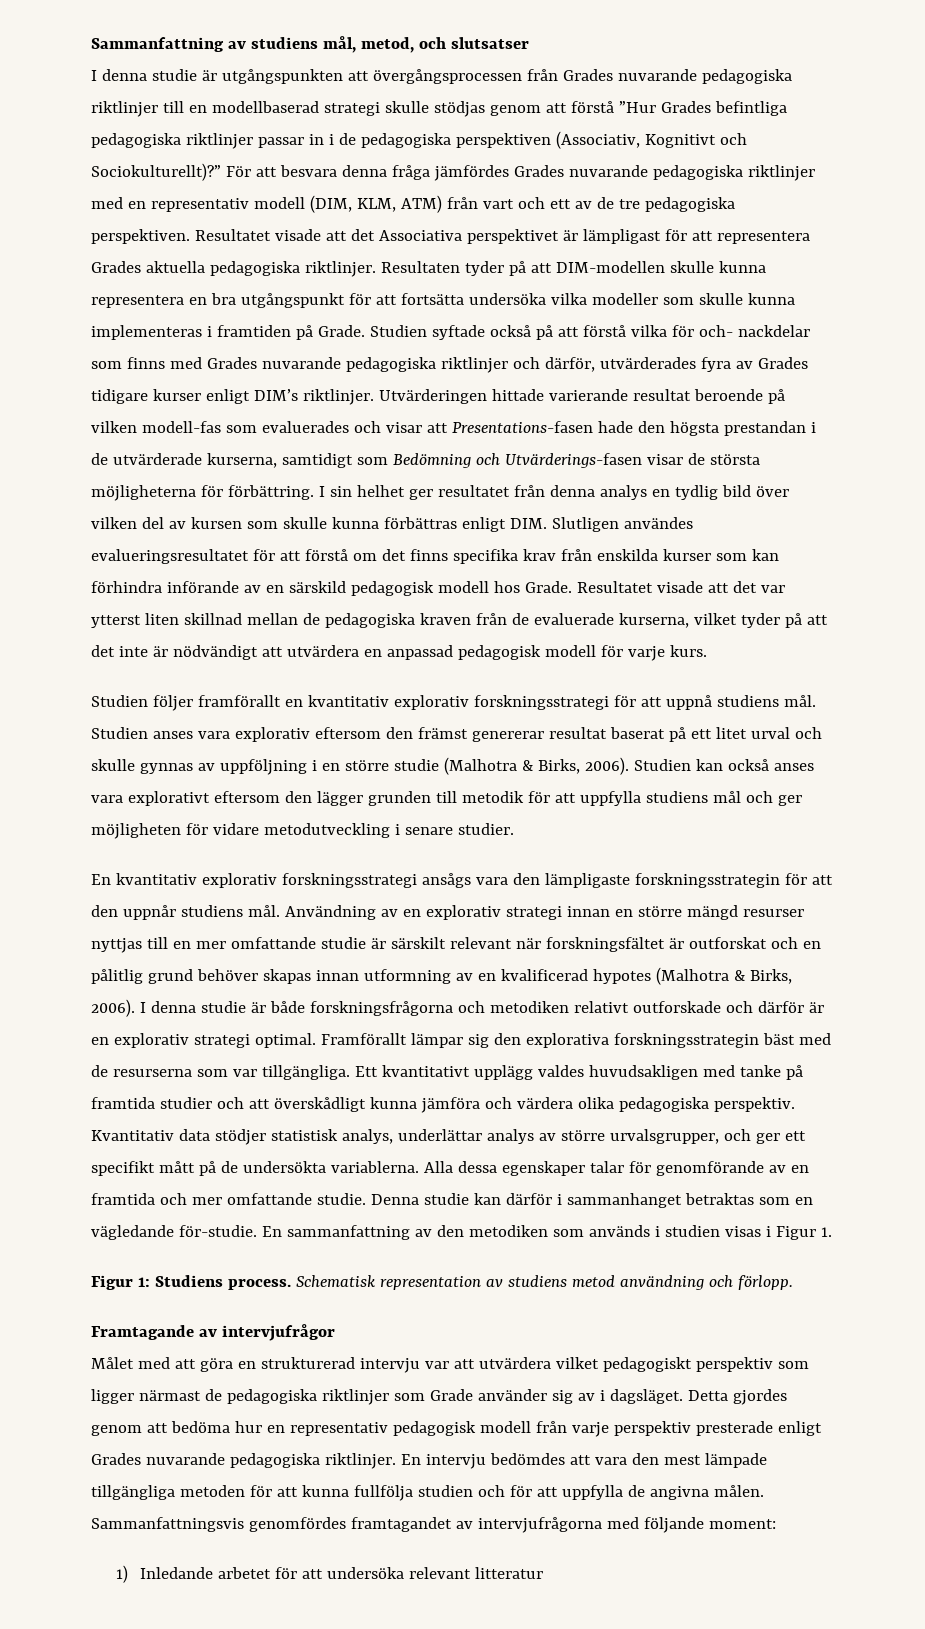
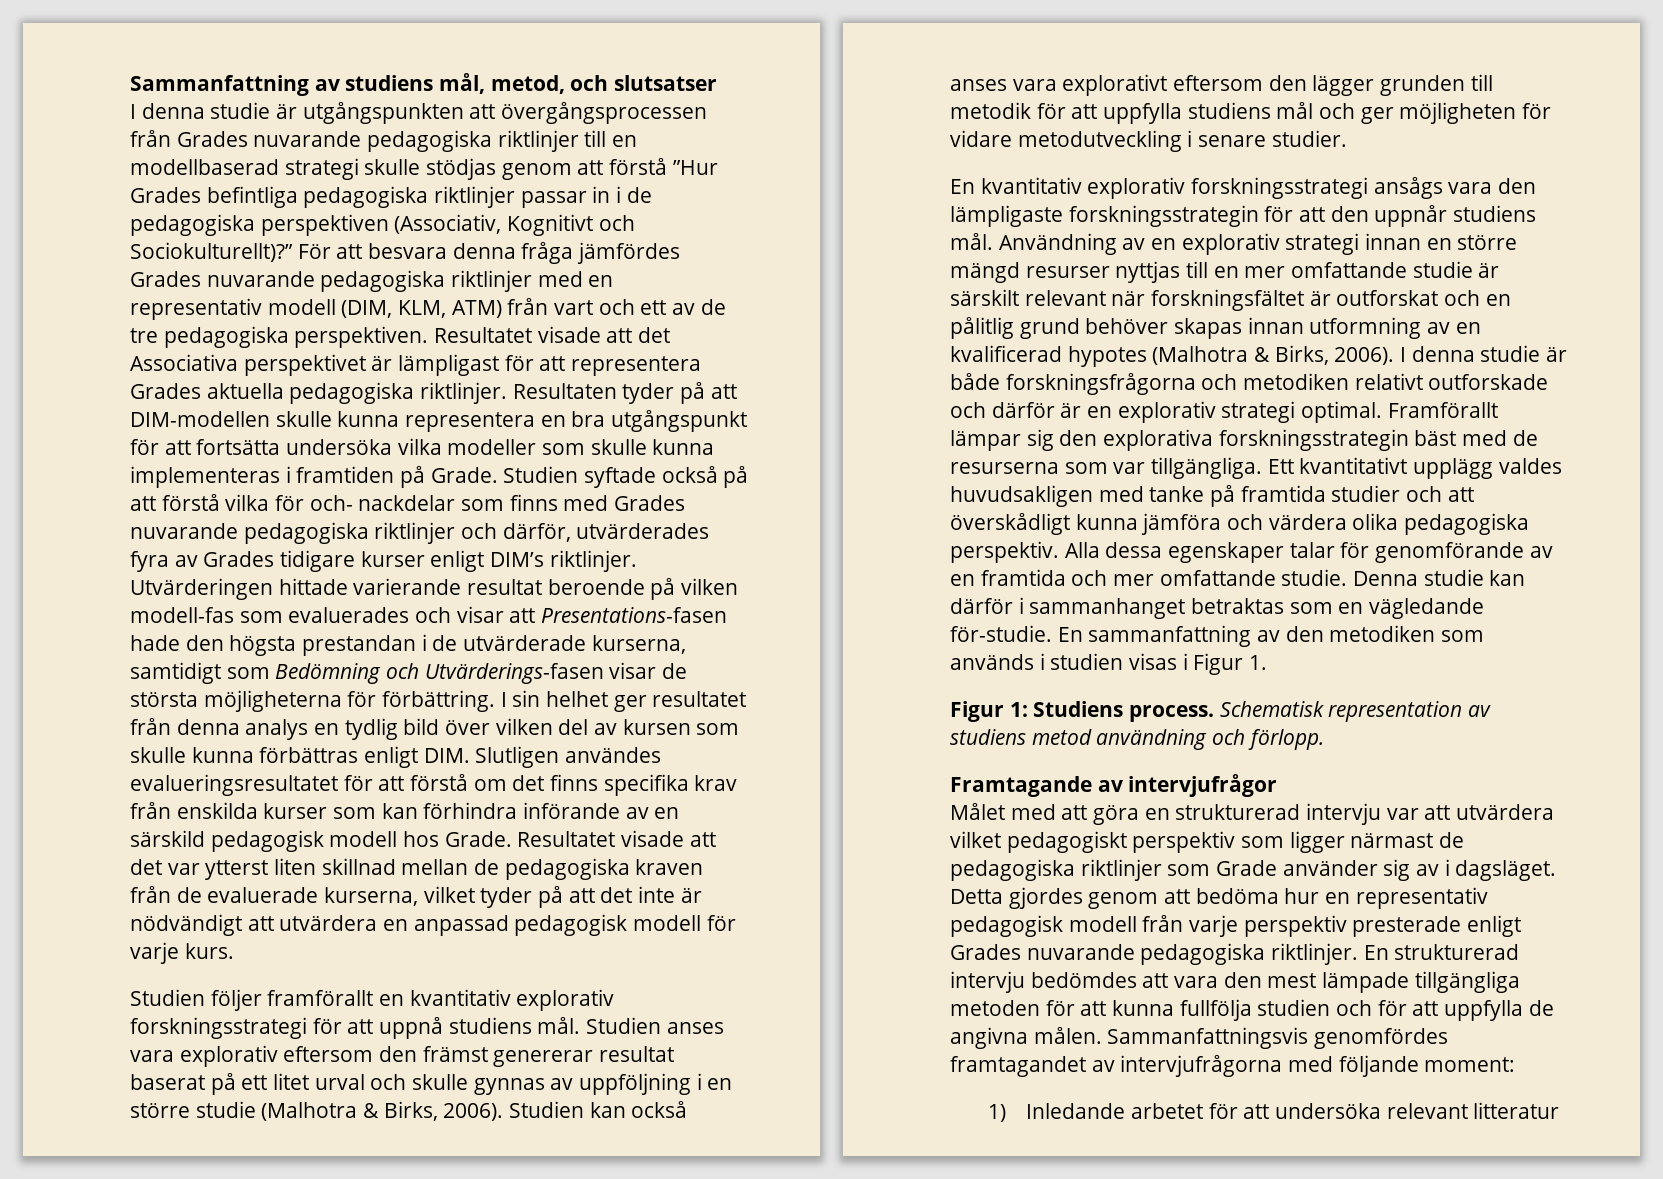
- Kvantitativ data stödjer statistisk analys, underlättar analys av större urvalsgrupper, och ger ett specifikt mått på de undersökta variablerna.
- En intervju bedömdes att vara den mest lämpade tillgängliga metoden för att kunna fullfölja studien och för att uppfylla de angivna målen.
+ En strukturerad intervju bedömdes att vara den mest lämpade tillgängliga metoden för att kunna fullfölja studien och för att uppfylla de angivna målen.

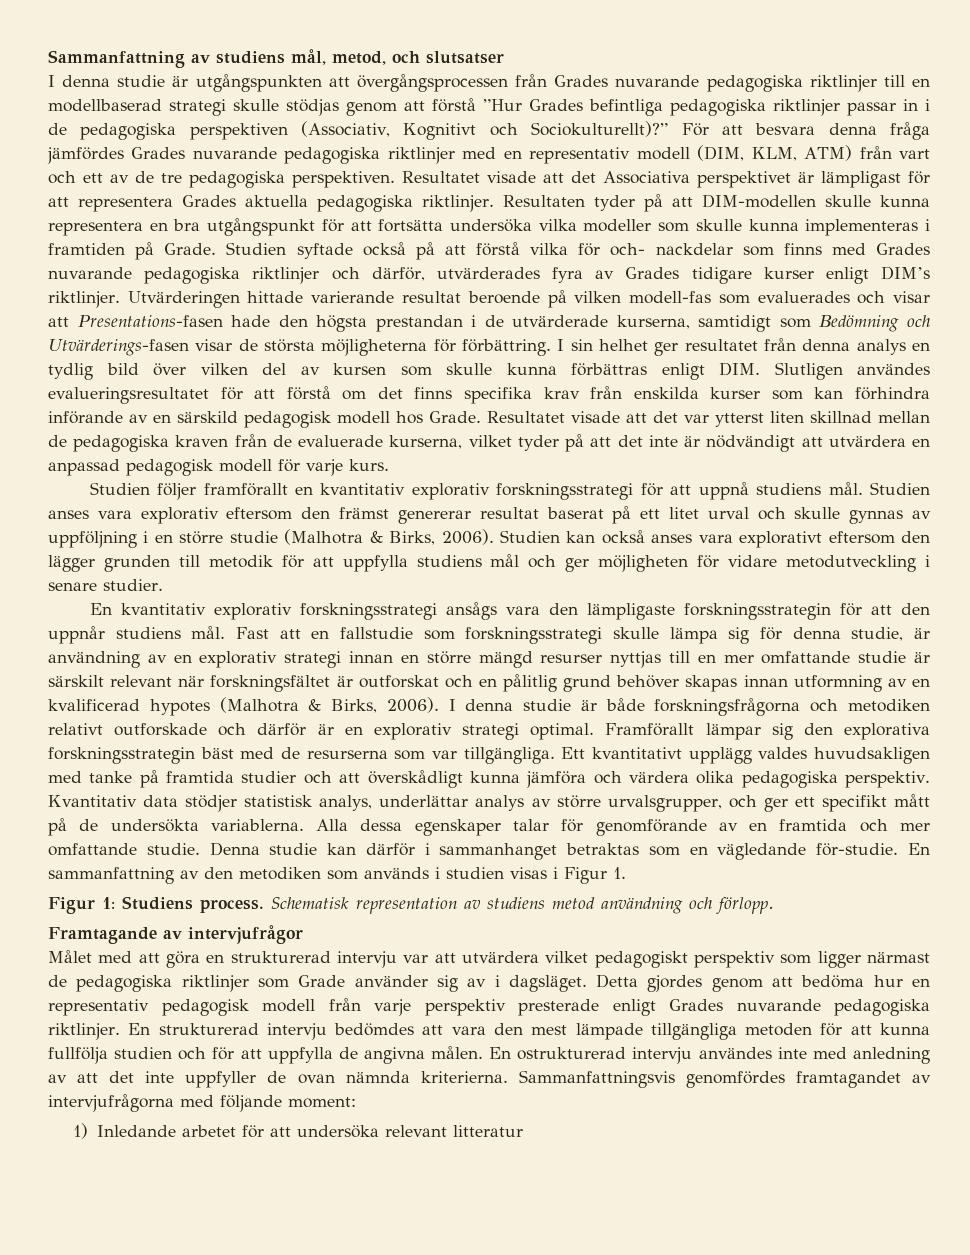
- Användning av en explorativ strategi innan en större mängd resurser nyttjas till en mer omfattande studie är särskilt relevant när forskningsfältet är outforskat och en pålitlig grund behöver skapas innan utformning av en kvalificerad hypotes (Malhotra & Birks, 2006).
+ Fast att en fallstudie som forskningsstrategi skulle lämpa sig för denna studie, är användning av en explorativ strategi innan en större mängd resurser nyttjas till en mer omfattande studie är särskilt relevant när forskningsfältet är outforskat och en pålitlig grund behöver skapas innan utformning av en kvalificerad hypotes (Malhotra & Birks, 2006).
+ Kvantitativ data stödjer statistisk analys, underlättar analys av större urvalsgrupper, och ger ett specifikt mått på de undersökta variablerna.
+ En ostrukturerad intervju användes inte med anledning av att det inte uppfyller de ovan nämnda kriterierna.

